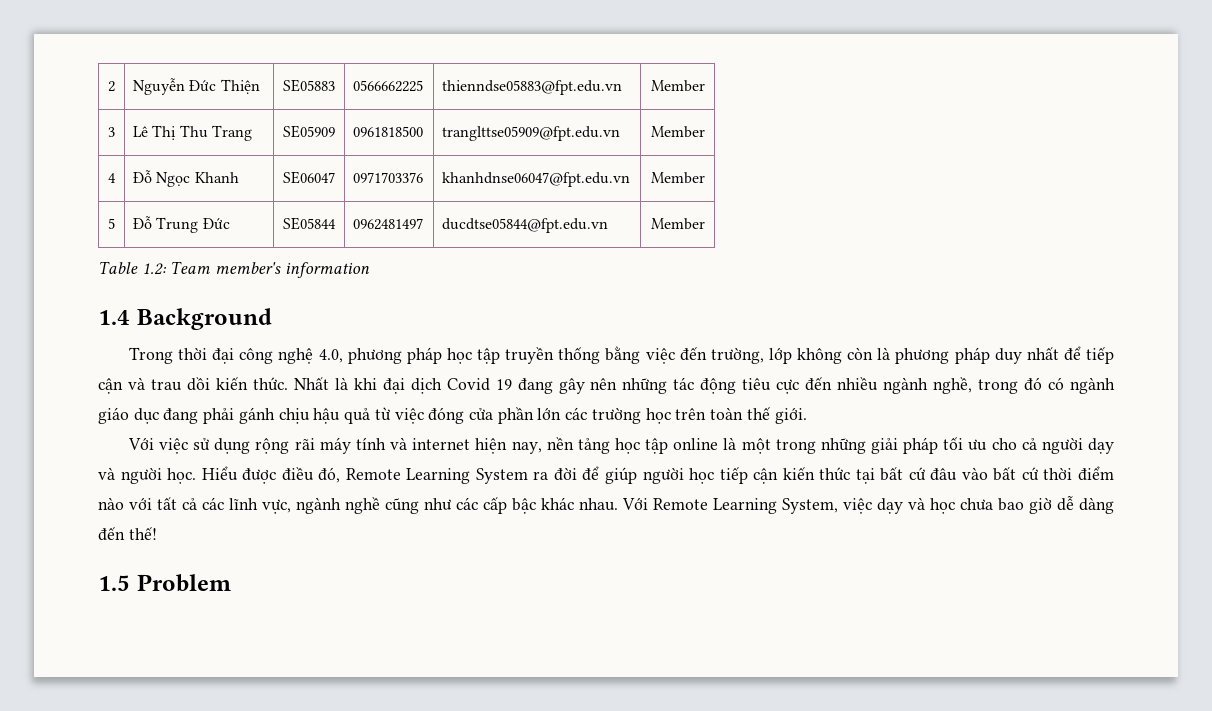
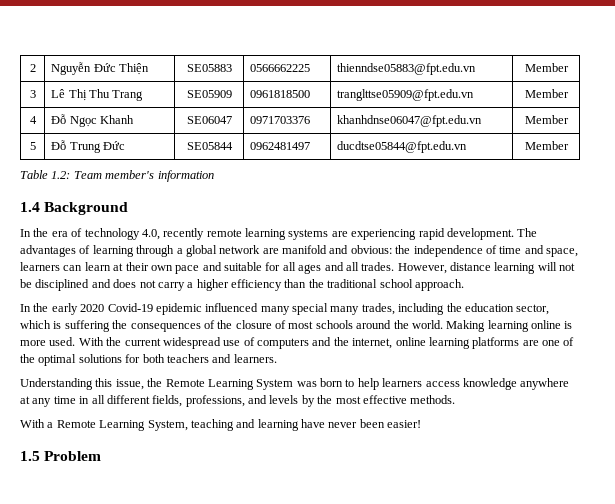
- Trong thời đại công nghệ 4.0, phương pháp học tập truyền thống bằng việc đến trường, lớp không còn là phương pháp duy nhất để tiếp cận và trau dồi kiến thức. Nhất là khi đại dịch Covid 19 đang gây nên những tác động tiêu cực đến nhiều ngành nghề, trong đó có ngành giáo dục đang phải gánh chịu hậu quả từ việc đóng cửa phần lớn các trường học trên toàn thế giới.
- Với việc sử dụng rộng rãi máy tính và internet hiện nay, nền tảng học tập online là một trong những giải pháp tối ưu cho cả người dạy và người học. Hiểu được điều đó, Remote Learning System ra đời để giúp người học tiếp cận kiến thức tại bất cứ đâu vào bất cứ thời điểm nào với tất cả các lĩnh vực, ngành nghề cũng như các cấp bậc khác nhau. Với Remote Learning System, việc dạy và học chưa bao giờ dễ dàng đến thế!
+ In the era of technology 4.0, recently remote learning systems are experiencing rapid development. The advantages of learning through a global network are manifold and obvious: the independence of time and space, learners can learn at their own pace and suitable for all ages and all trades. However, distance learning will not be disciplined and does not carry a higher efficiency than the traditional school approach.
+ In the early 2020 Covid-19 epidemic influenced many special many trades, including the education sector, which is suffering the consequences of the closure of most schools around the world. Making learning online is more used. With the current widespread use of computers and the internet, online learning platforms are one of the optimal solutions for both teachers and learners.
+ Understanding this issue, the Remote Learning System was born to help learners access knowledge anywhere at any time in all different fields, professions, and levels by the most effective methods.
+ With a Remote Learning System, teaching and learning have never been easier!

